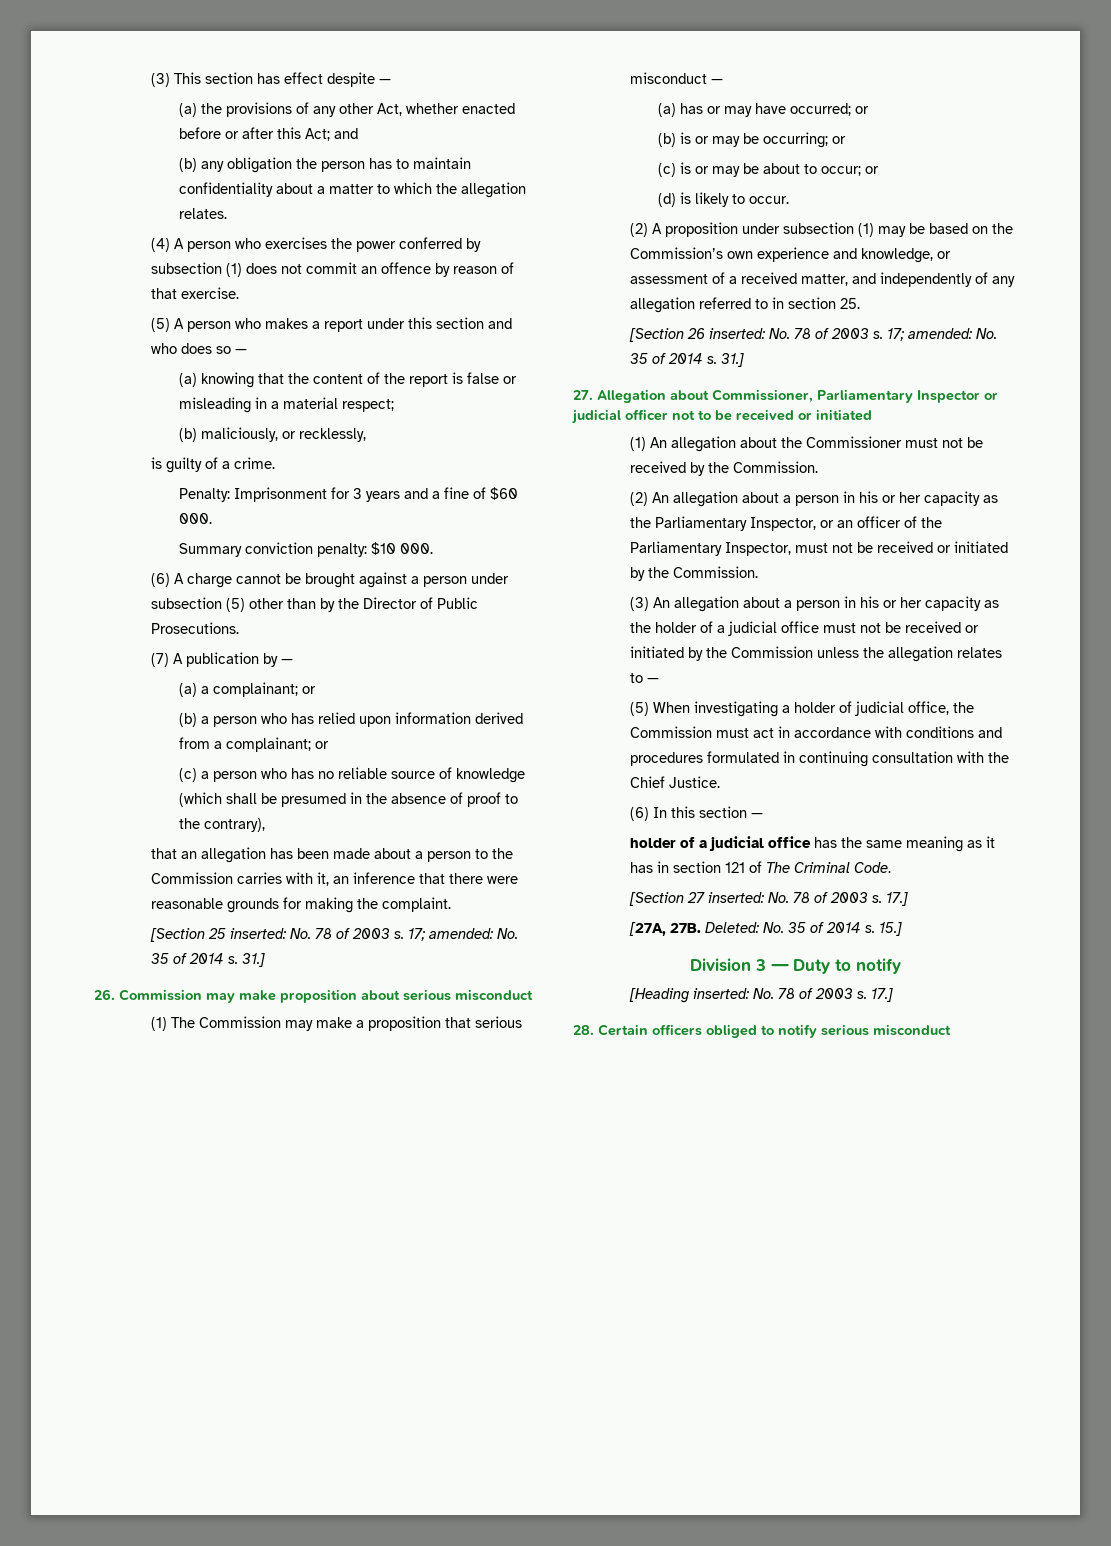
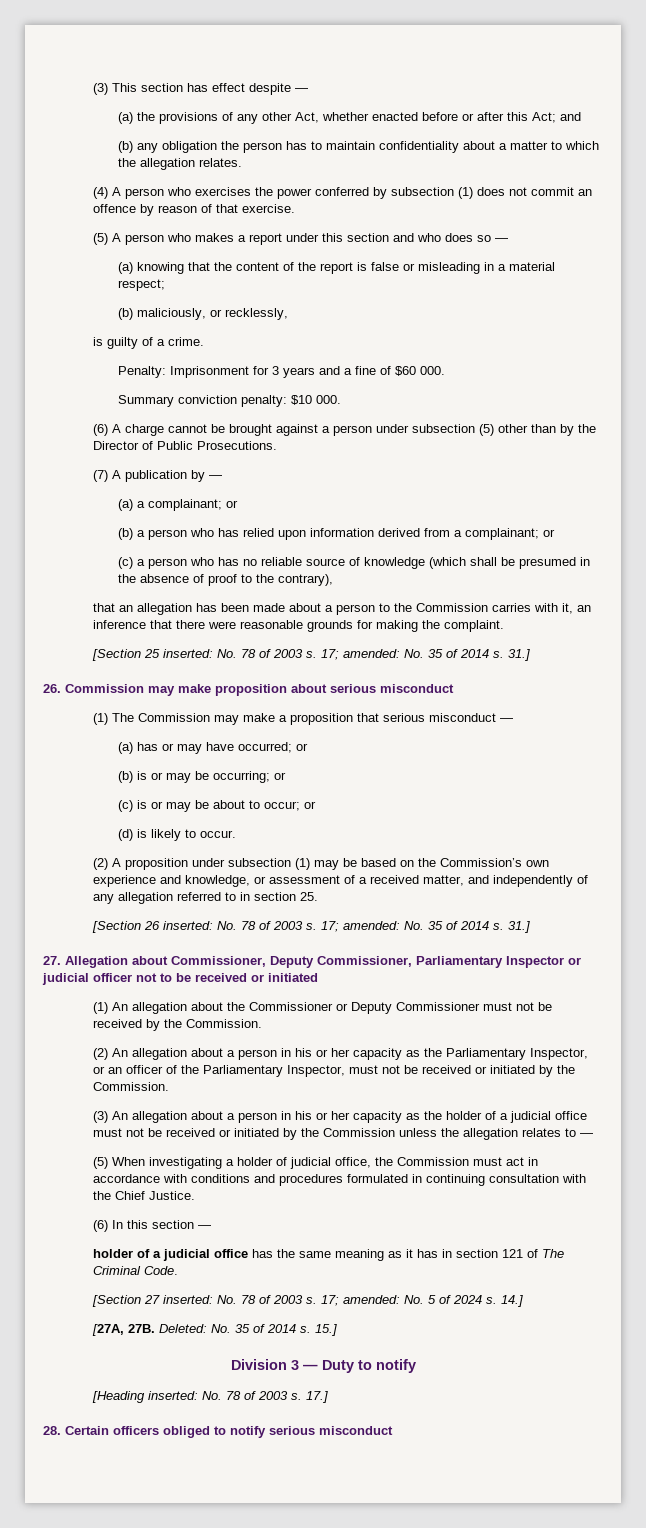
- 27. Allegation about Commissioner, Parliamentary Inspector or judicial officer not to be received or initiated
+ 27. Allegation about Commissioner, Deputy Commissioner, Parliamentary Inspector or judicial officer not to be received or initiated
- (1) An allegation about the Commissioner must not be received by the Commission.
+ (1) An allegation about the Commissioner or Deputy Commissioner must not be received by the Commission.
- [Section 27 inserted: No. 78 of 2003 s. 17.]
+ [Section 27 inserted: No. 78 of 2003 s. 17; amended: No. 5 of 2024 s. 14.]

